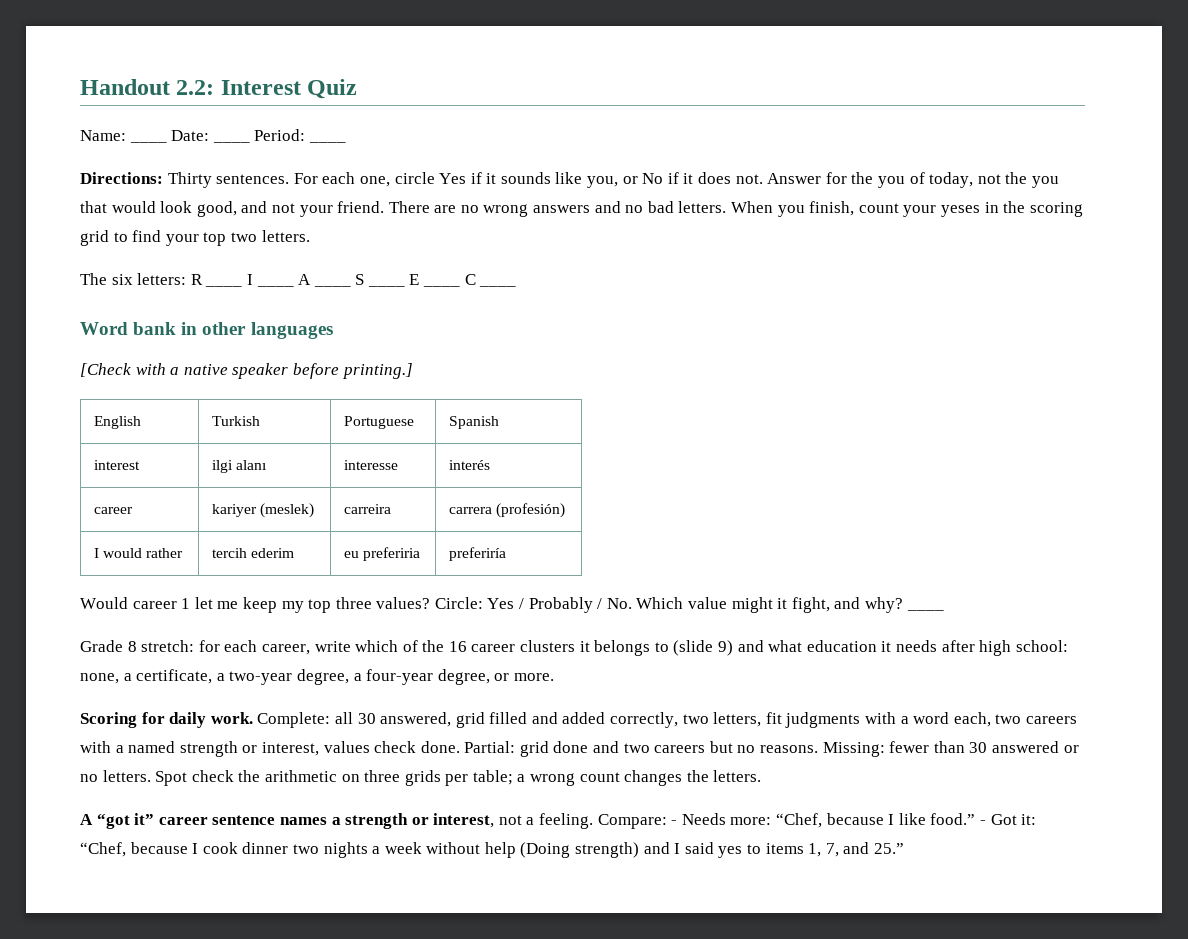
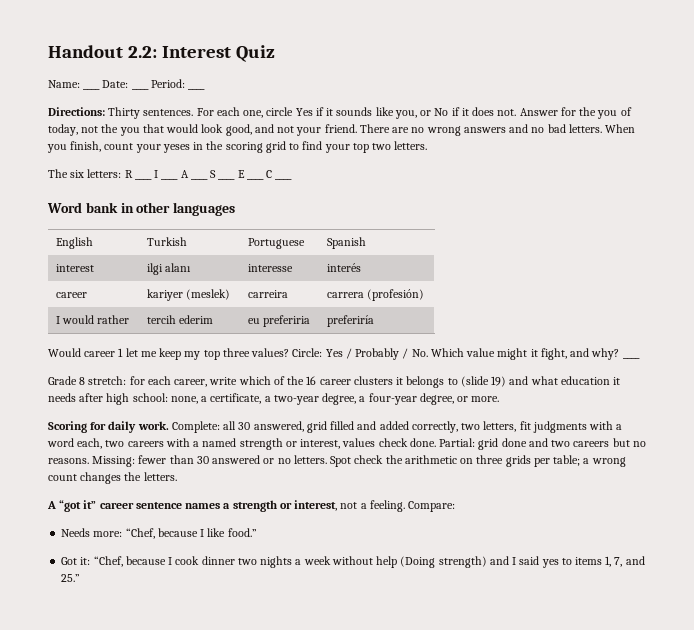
- [Check with a native speaker before printing.]
- Grade 8 stretch: for each career, write which of the 16 career clusters it belongs to (slide 9) and what education it needs after high school: none, a certificate, a two-year degree, a four-year degree, or more.
+ Grade 8 stretch: for each career, write which of the 16 career clusters it belongs to (slide 19) and what education it needs after high school: none, a certificate, a two-year degree, a four-year degree, or more.
- Compare: - Needs more: “Chef, because I like food.” - Got it: “Chef, because I cook dinner two nights a week without help (Doing strength) and I said yes to items 1, 7, and 25.”
+ Compare:
+ Needs more: “Chef, because I like food.”
+ Got it: “Chef, because I cook dinner two nights a week without help (Doing strength) and I said yes to items 1, 7, and 25.”

